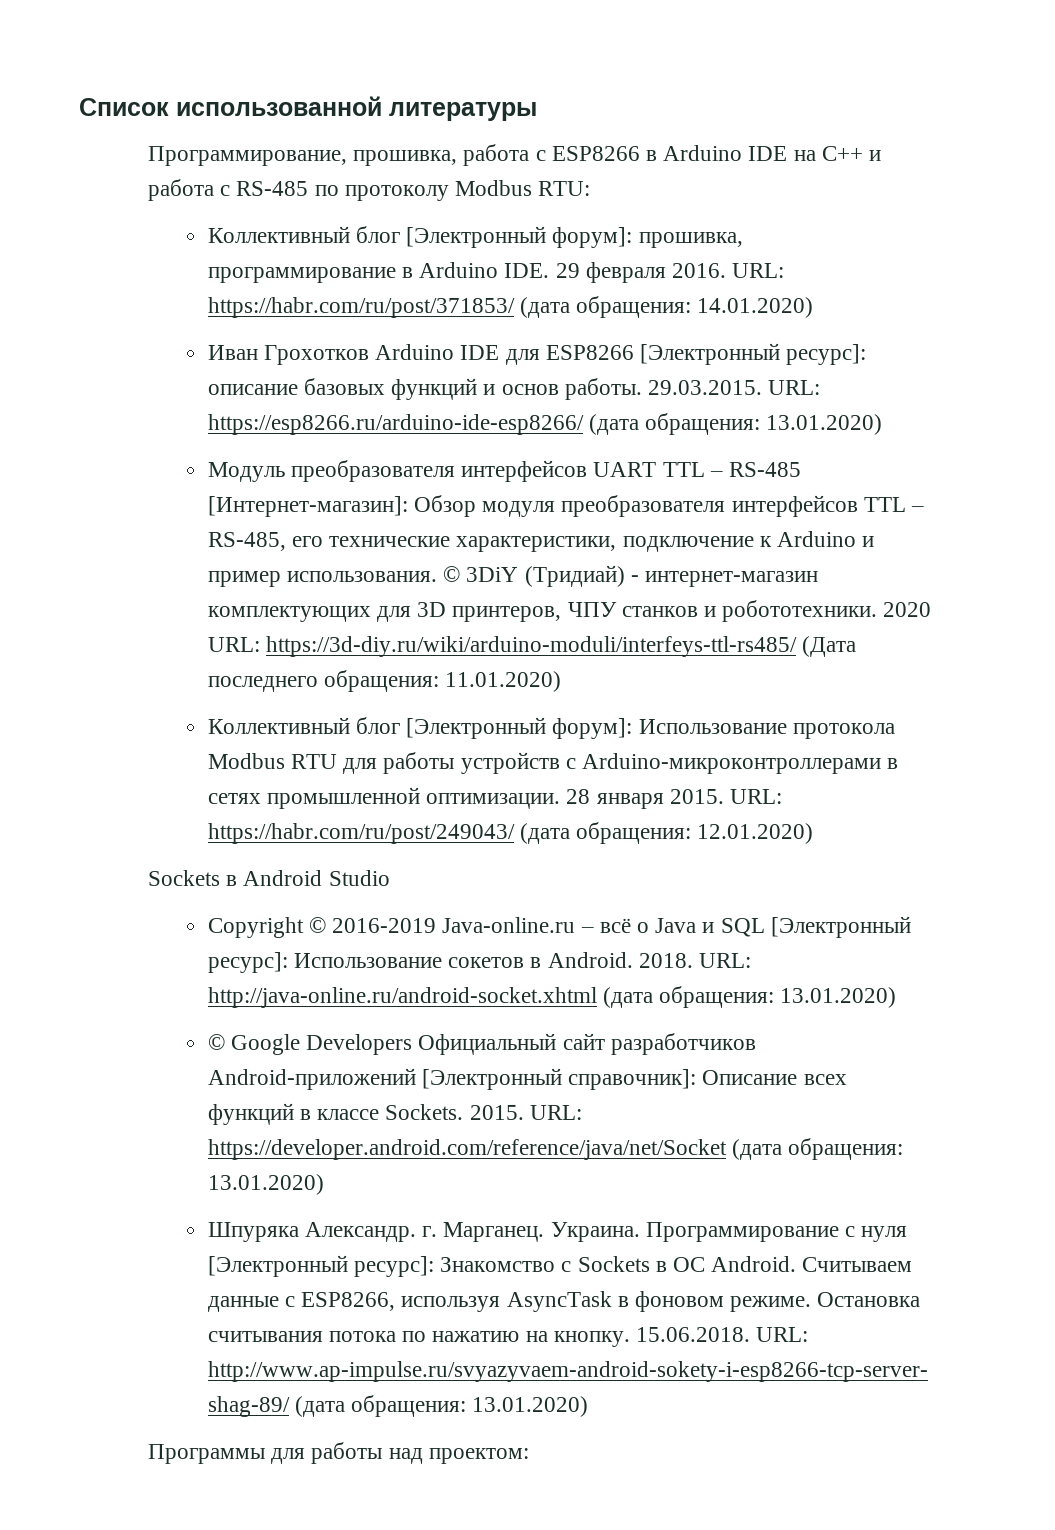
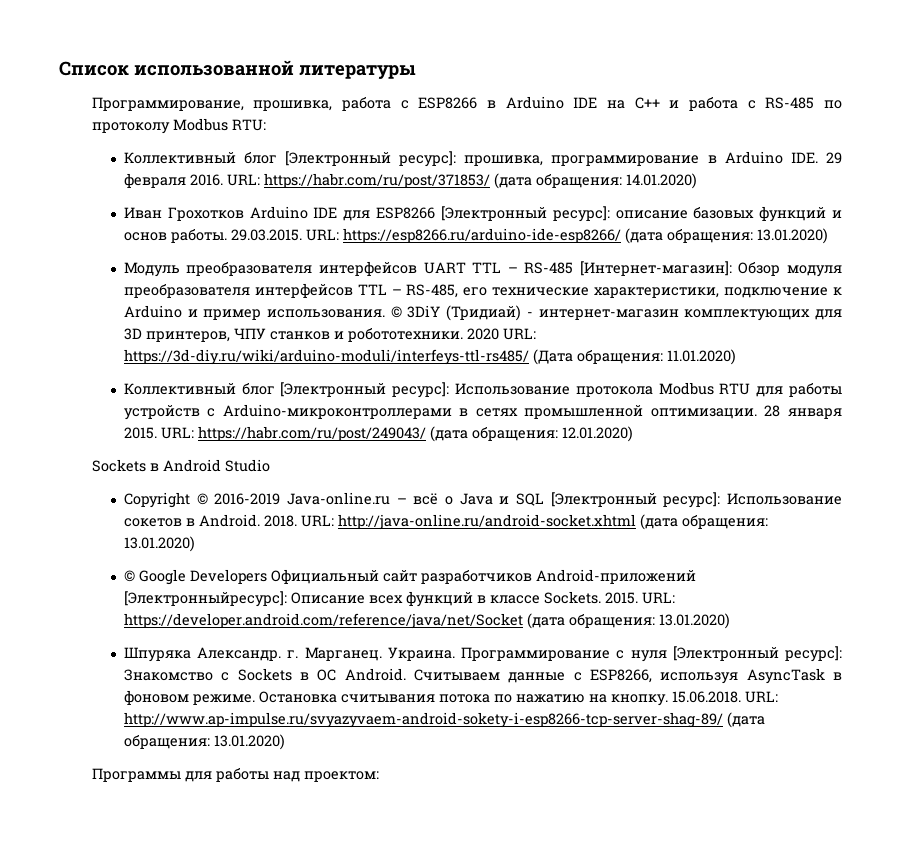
- Коллективный блог [Электронный форум]: прошивка, программирование в Arduino IDE. 29 февраля 2016.
+ Коллективный блог [Электронный ресурс]: прошивка, программирование в Arduino IDE. 29 февраля 2016.
- 2020 URL: https://3d-diy.ru/wiki/arduino-moduli/interfeys-ttl-rs485/ (Дата последнего обращения: 11.01.2020)
+ 2020 URL: https://3d-diy.ru/wiki/arduino-moduli/interfeys-ttl-rs485/ (Дата обращения: 11.01.2020)
- Коллективный блог [Электронный форум]: Использование протокола Modbus RTU для работы устройств с Arduino-микроконтроллерами в сетях промышленной оптимизации.
+ Коллективный блог [Электронный ресурс]: Использование протокола Modbus RTU для работы устройств с Arduino-микроконтроллерами в сетях промышленной оптимизации.
- © Google Developers Официальный сайт разработчиков Android-приложений [Электронный справочник]: Описание всех функций в классе Sockets.
+ © Google Developers Официальный сайт разработчиков Android-приложений [Электронныйресурс]: Описание всех функций в классе Sockets.

